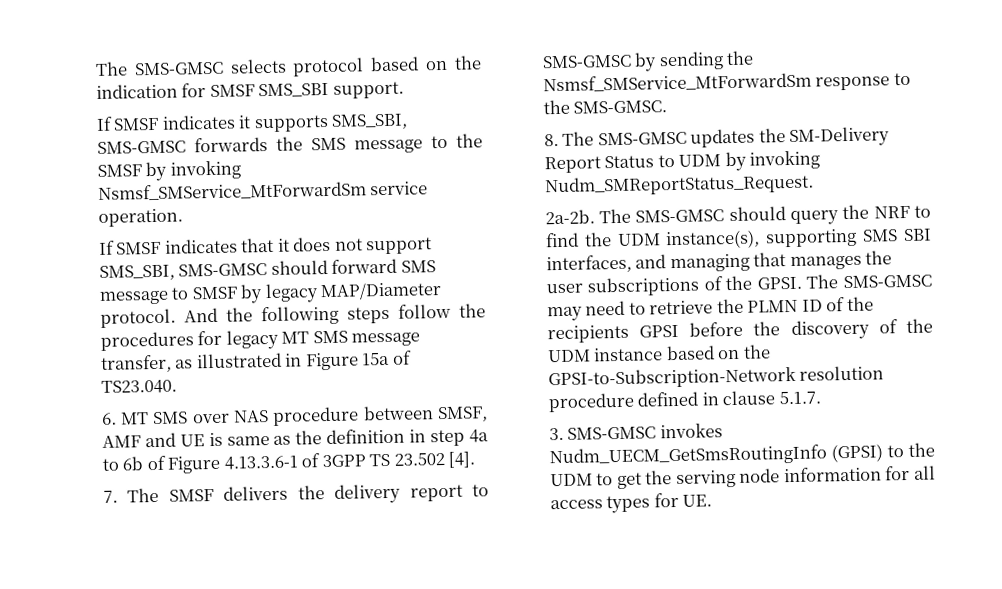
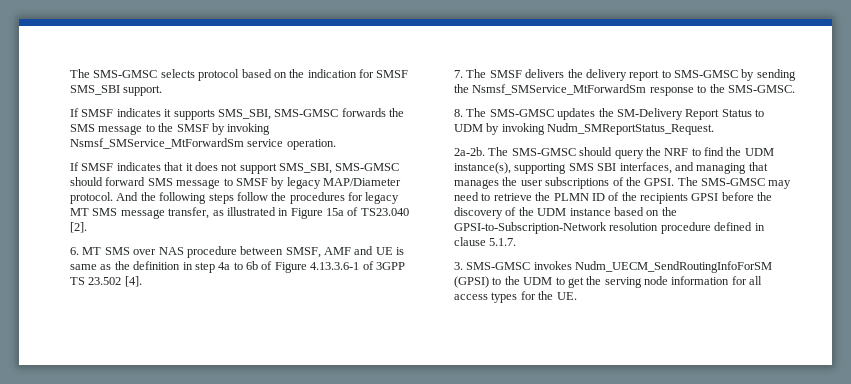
- And the following steps follow the procedures for legacy MT SMS message transfer, as illustrated in Figure 15a of TS23.040.
+ And the following steps follow the procedures for legacy MT SMS message transfer, as illustrated in Figure 15a of TS23.040 [2].
- 3. SMS-GMSC invokes Nudm_UECM_GetSmsRoutingInfo (GPSI) to the UDM to get the serving node information for all access types for UE.
+ 3. SMS-GMSC invokes Nudm_UECM_SendRoutingInfoForSM (GPSI) to the UDM to get the serving node information for all access types for the UE.

